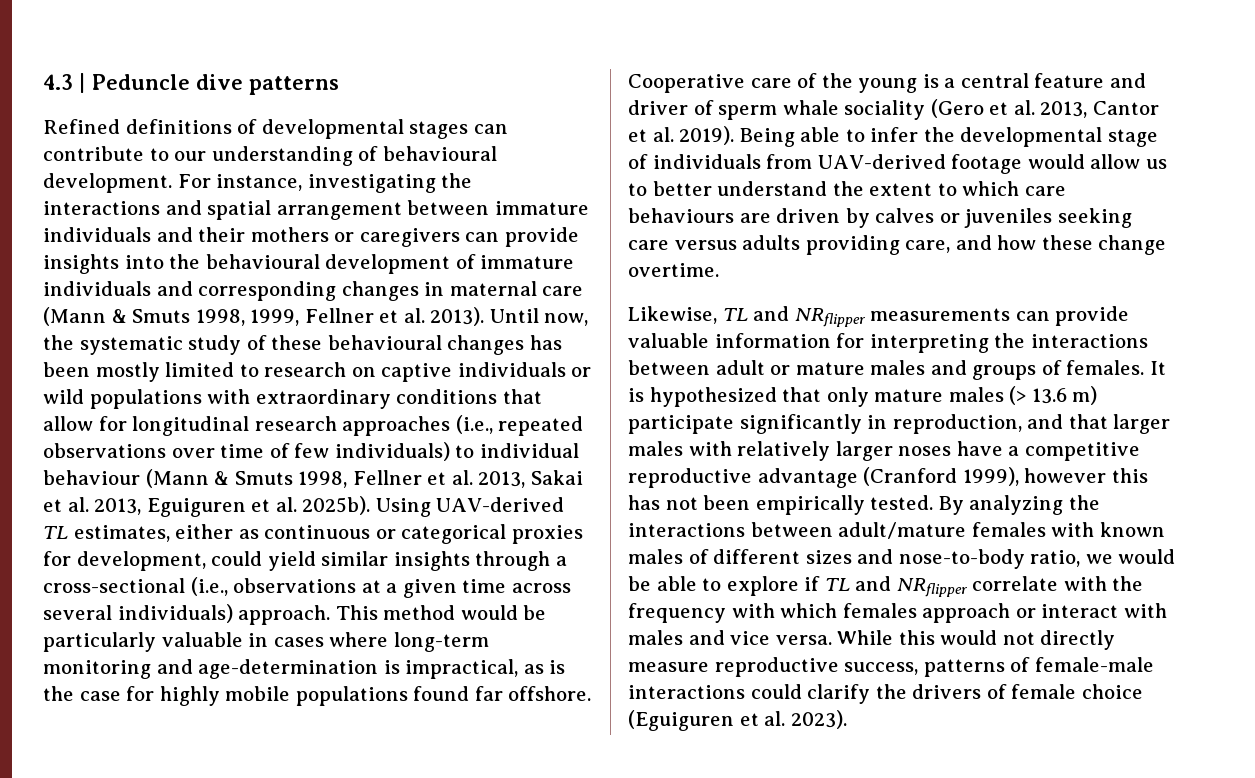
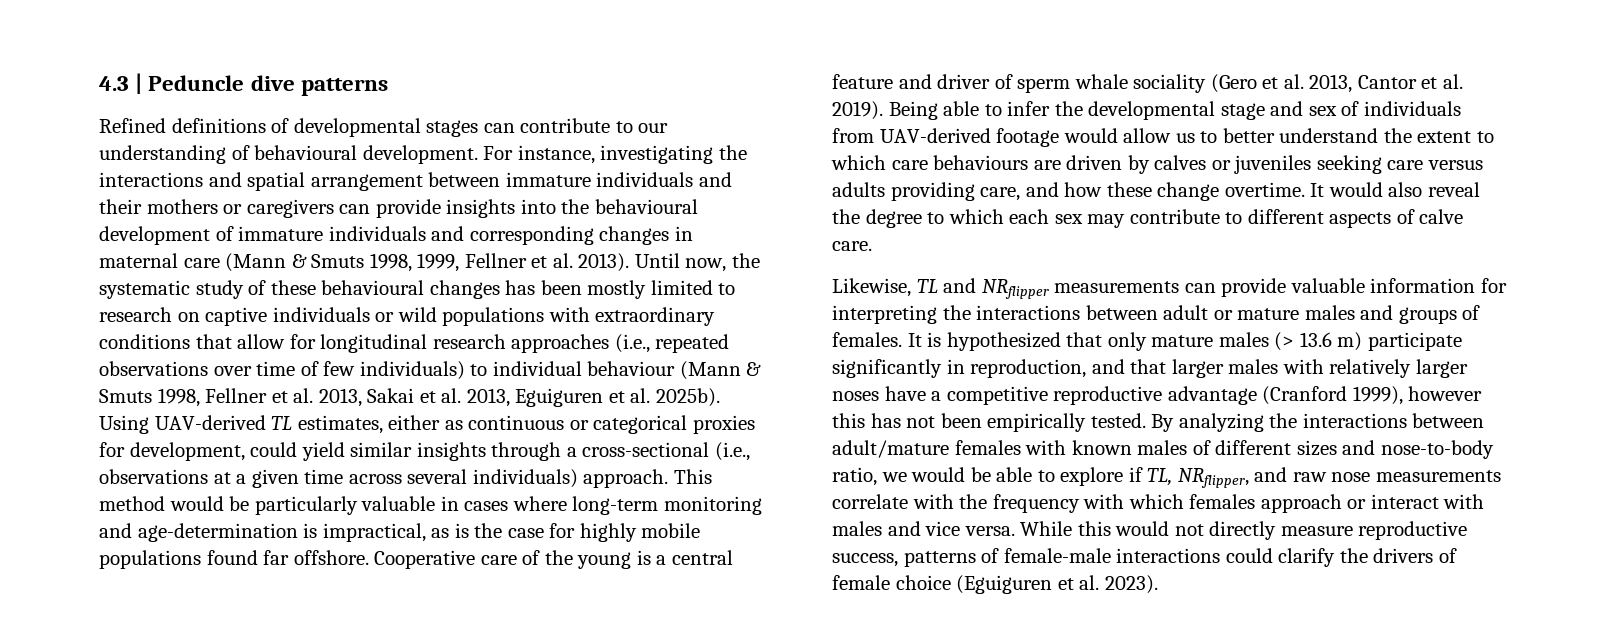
- Being able to infer the developmental stage of individuals from UAV-derived footage would allow us to better understand the extent to which care behaviours are driven by calves or juveniles seeking care versus adults providing care, and how these change overtime.
+ Being able to infer the developmental stage and sex of individuals from UAV-derived footage would allow us to better understand the extent to which care behaviours are driven by calves or juveniles seeking care versus adults providing care, and how these change overtime. It would also reveal the degree to which each sex may contribute to different aspects of calve care.
- By analyzing the interactions between adult/mature females with known males of different sizes and nose-to-body ratio, we would be able to explore if TL and NRflipper correlate with the frequency with which females approach or interact with males and vice versa.
+ By analyzing the interactions between adult/mature females with known males of different sizes and nose-to-body ratio, we would be able to explore if TL, NRflipper, and raw nose measurements correlate with the frequency with which females approach or interact with males and vice versa.

